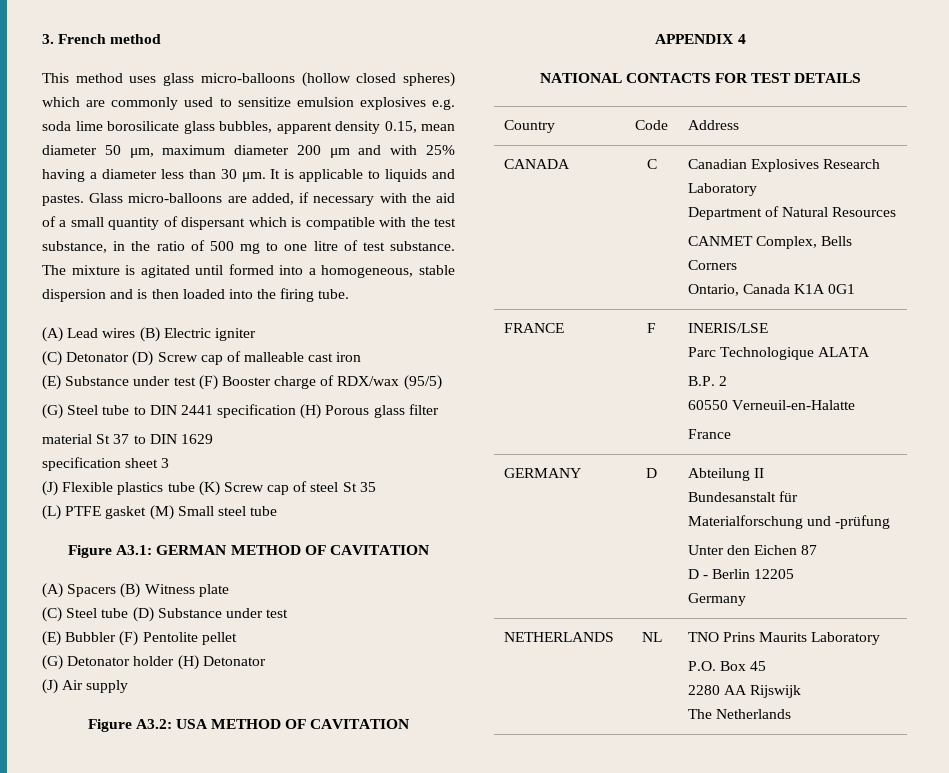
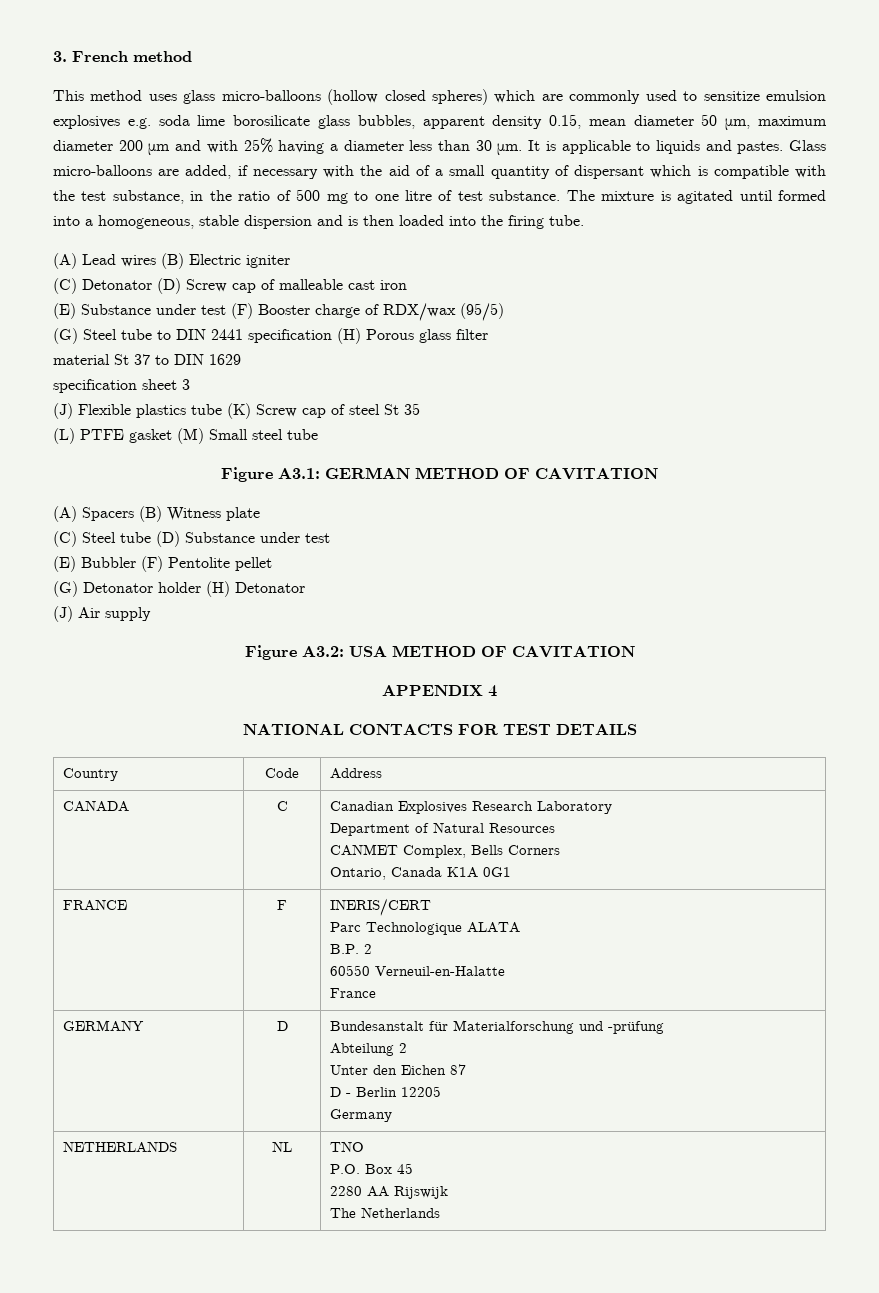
- FRANCE | F | INERIS/LSE
+ FRANCE | F | INERIS/CERT
- GERMANY | D | Abteilung II
- Bundesanstalt für Materialforschung und -prüfung
+ GERMANY | D | Bundesanstalt für Materialforschung und -prüfung
+ Abteilung 2
- NETHERLANDS | NL | TNO Prins Maurits Laboratory
+ NETHERLANDS | NL | TNO

